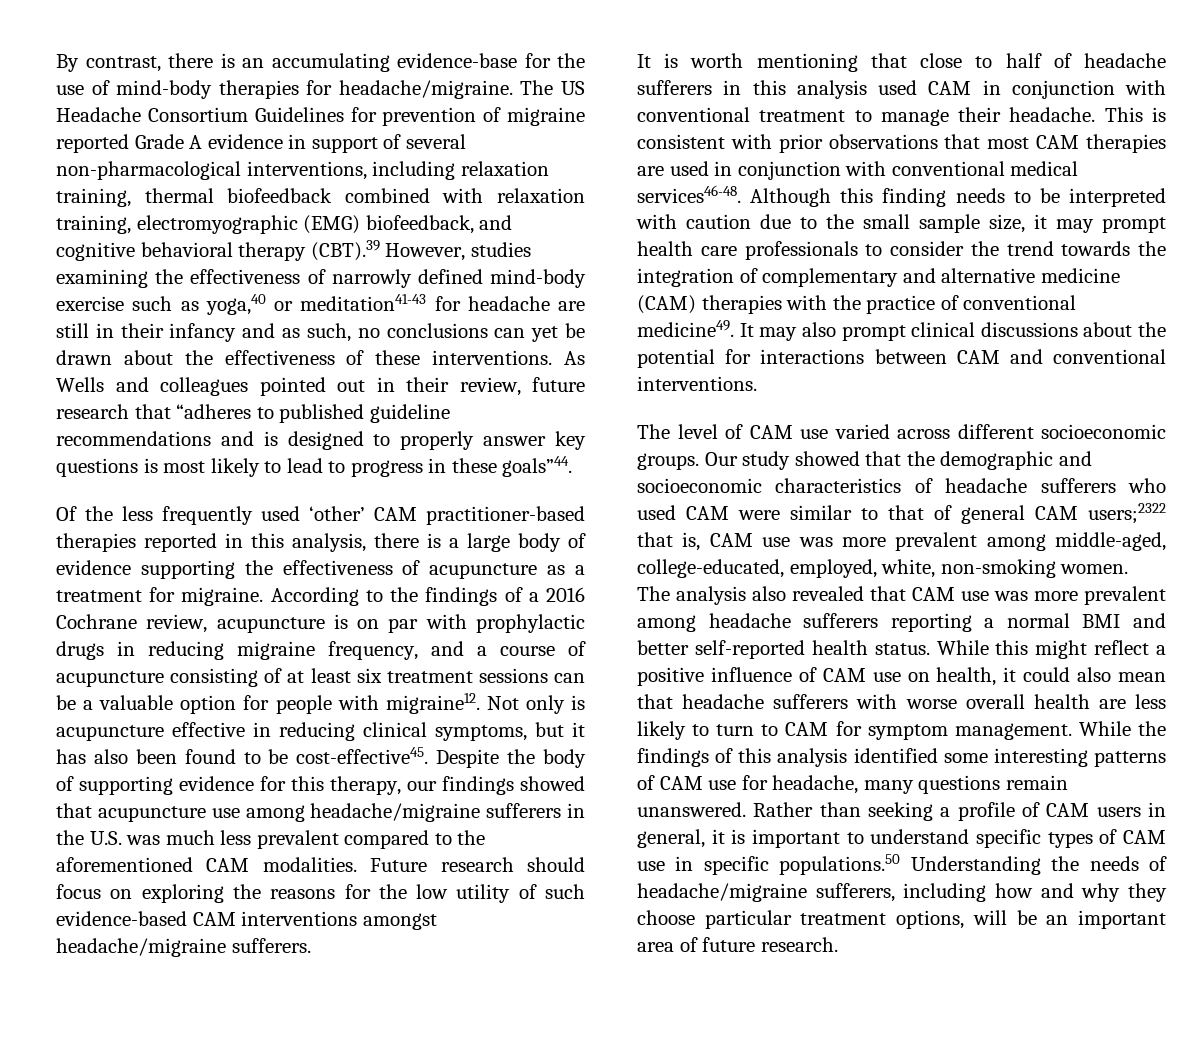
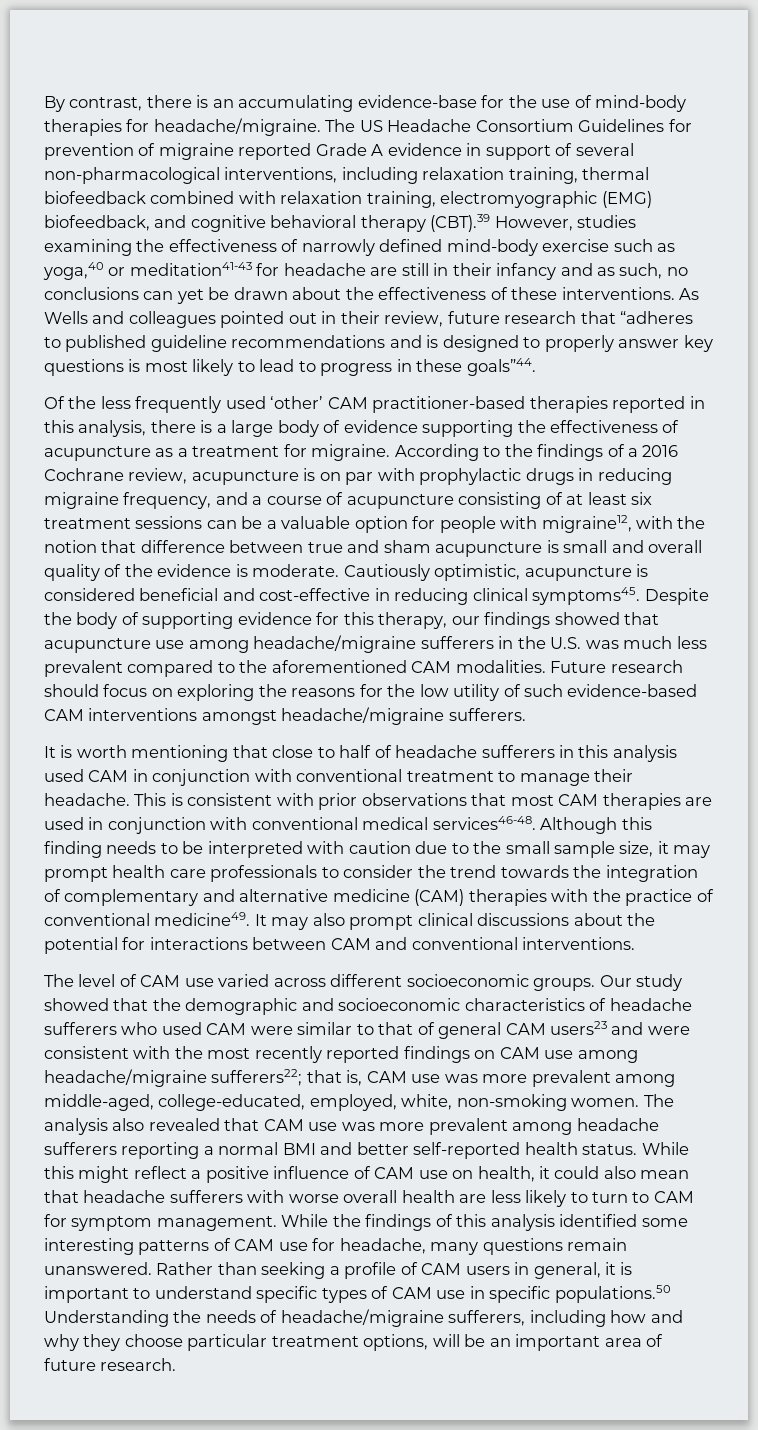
- According to the findings of a 2016 Cochrane review, acupuncture is on par with prophylactic drugs in reducing migraine frequency, and a course of acupuncture consisting of at least six treatment sessions can be a valuable option for people with migraine12. Not only is acupuncture effective in reducing clinical symptoms, but it has also been found to be cost-effective45.
+ According to the findings of a 2016 Cochrane review, acupuncture is on par with prophylactic drugs in reducing migraine frequency, and a course of acupuncture consisting of at least six treatment sessions can be a valuable option for people with migraine12, with the notion that difference between true and sham acupuncture is small and overall quality of the evidence is moderate. Cautiously optimistic, acupuncture is considered beneficial and cost-effective in reducing clinical symptoms45.
- Our study showed that the demographic and socioeconomic characteristics of headache sufferers who used CAM were similar to that of general CAM users;2322 that is, CAM use was more prevalent among middle-aged, college-educated, employed, white, non-smoking women.
+ Our study showed that the demographic and socioeconomic characteristics of headache sufferers who used CAM were similar to that of general CAM users23 and were consistent with the most recently reported findings on CAM use among headache/migraine sufferers22; that is, CAM use was more prevalent among middle-aged, college-educated, employed, white, non-smoking women.

